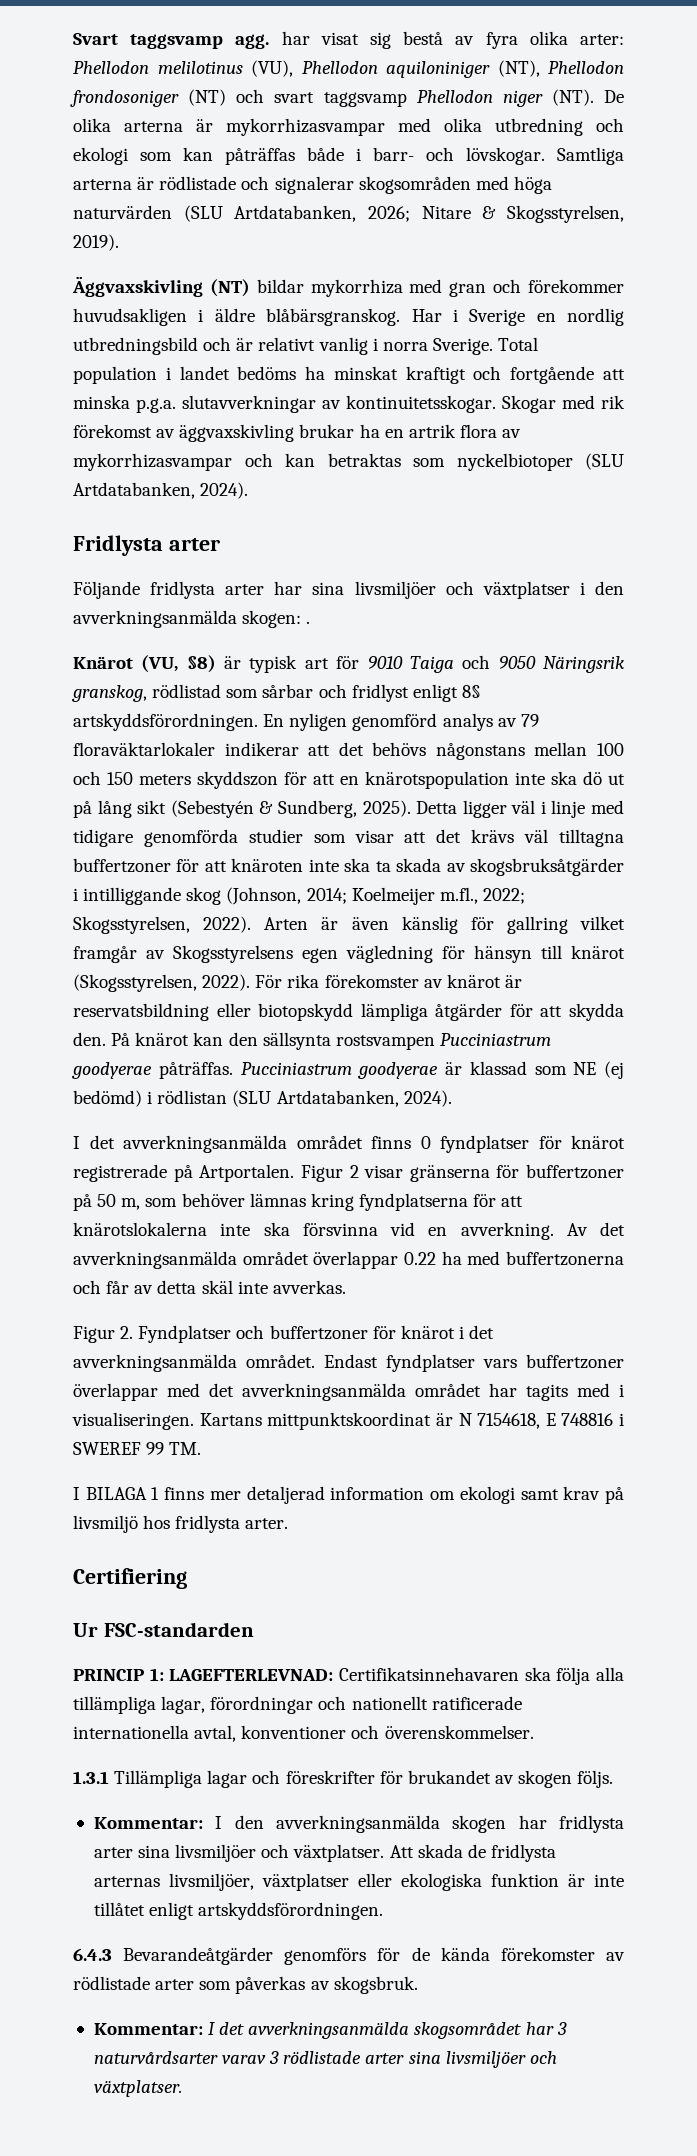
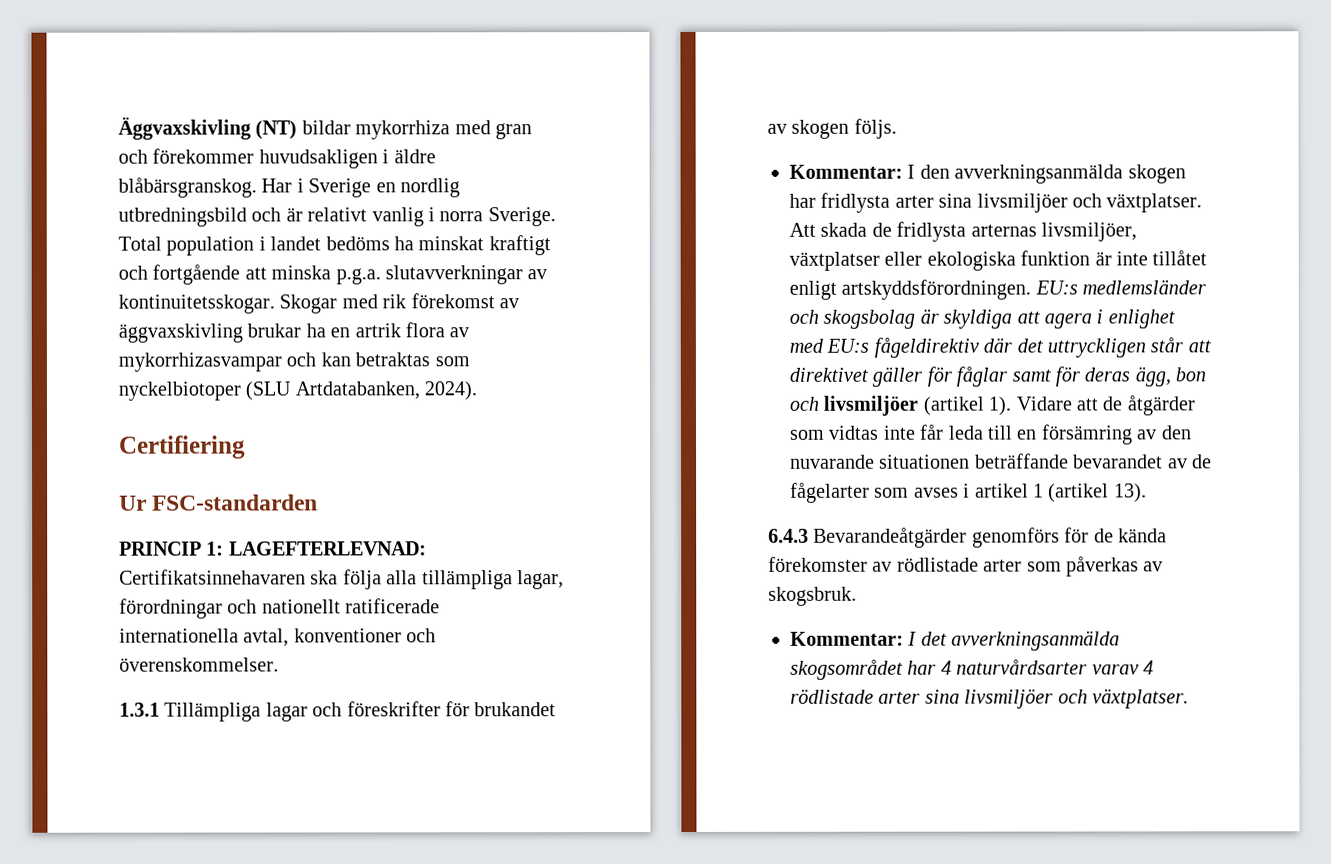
- Svart taggsvamp agg. har visat sig bestå av fyra olika arter: Phellodon melilotinus (VU), Phellodon aquiloniniger (NT), Phellodon frondosoniger (NT) och svart taggsvamp Phellodon niger (NT). De olika arterna är mykorrhizasvampar med olika utbredning och ekologi som kan påträffas både i barr- och lövskogar. Samtliga arterna är rödlistade och signalerar skogsområden med höga naturvärden (SLU Artdatabanken, 2026; Nitare & Skogsstyrelsen, 2019).
- Fridlysta arter
- Följande fridlysta arter har sina livsmiljöer och växtplatser i den avverkningsanmälda skogen: .
- Knärot (VU, §8) är typisk art för 9010 Taiga och 9050 Näringsrik granskog, rödlistad som sårbar och fridlyst enligt 8§ artskyddsförordningen. En nyligen genomförd analys av 79 floraväktarlokaler indikerar att det behövs någonstans mellan 100 och 150 meters skyddszon för att en knärotspopulation inte ska dö ut på lång sikt (Sebestyén & Sundberg, 2025). Detta ligger väl i linje med tidigare genomförda studier som visar att det krävs väl tilltagna buffertzoner för att knäroten inte ska ta skada av skogsbruksåtgärder i intilliggande skog (Johnson, 2014; Koelmeijer m.fl., 2022; Skogsstyrelsen, 2022). Arten är även känslig för gallring vilket framgår av Skogsstyrelsens egen vägledning för hänsyn till knärot (Skogsstyrelsen, 2022). För rika förekomster av knärot är reservatsbildning eller biotopskydd lämpliga åtgärder för att skydda den. På knärot kan den sällsynta rostsvampen Pucciniastrum goodyerae påträffas. Pucciniastrum goodyerae är klassad som NE (ej bedömd) i rödlistan (SLU Artdatabanken, 2024).
- I det avverkningsanmälda området finns 0 fyndplatser för knärot registrerade på Artportalen. Figur 2 visar gränserna för buffertzoner på 50 m, som behöver lämnas kring fyndplatserna för att knärotslokalerna inte ska försvinna vid en avverkning. Av det avverkningsanmälda området överlappar 0.22 ha med buffertzonerna och får av detta skäl inte avverkas.
- Figur 2. Fyndplatser och buffertzoner för knärot i det avverkningsanmälda området. Endast fyndplatser vars buffertzoner överlappar med det avverkningsanmälda området har tagits med i visualiseringen. Kartans mittpunktskoordinat är N 7154618, E 748816 i SWEREF 99 TM.
- I BILAGA 1 finns mer detaljerad information om ekologi samt krav på livsmiljö hos fridlysta arter.
+ EU:s medlemsländer och skogsbolag är skyldiga att agera i enlighet med EU:s fågeldirektiv där det uttryckligen står att direktivet gäller för fåglar samt för deras ägg, bon och livsmiljöer (artikel 1). Vidare att de åtgärder som vidtas inte får leda till en försämring av den nuvarande situationen beträffande bevarandet av de fågelarter som avses i artikel 1 (artikel 13).
- Kommentar: I det avverkningsanmälda skogsområdet har 3 naturvårdsarter varav 3 rödlistade arter sina livsmiljöer och växtplatser.
+ Kommentar: I det avverkningsanmälda skogsområdet har 4 naturvårdsarter varav 4 rödlistade arter sina livsmiljöer och växtplatser.

